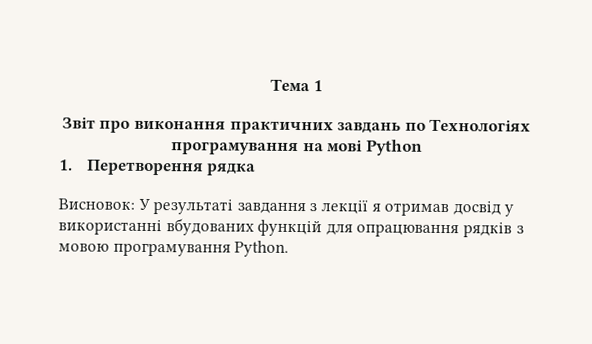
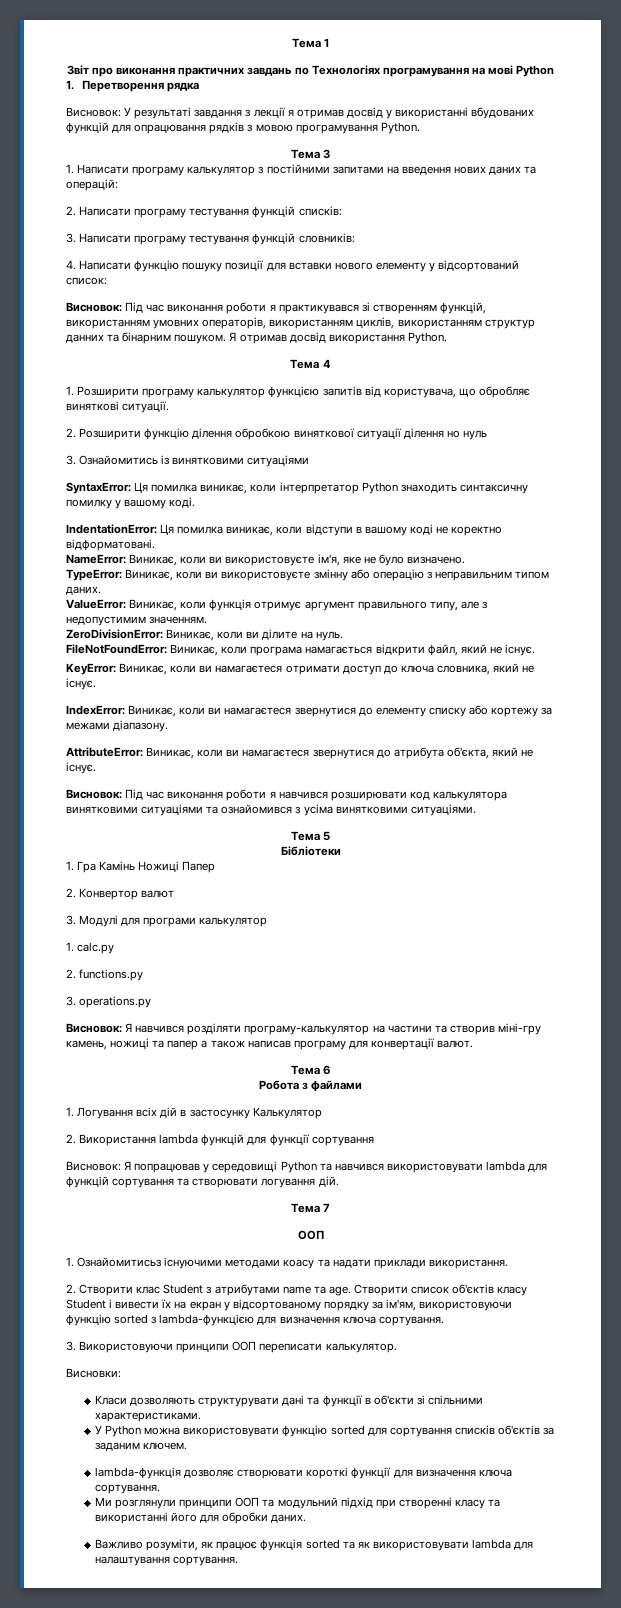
+ Тема 3
+ 1. Написати програму калькулятор з постійними запитами на введення нових даних та операцій:
+ 2. Написати програму тестування функцій списків:
+ 3. Написати програму тестування функцій словників:
+ 4. Написати функцію пошуку позиції для вставки нового елементу у відсортований список:
+ Висновок: Під час виконання роботи я практикувався зі створенням функцій, використанням умовних операторів, використанням циклів, використанням структур данних та бінарним пошуком. Я отримав досвід використання Python.
+ Тема 4
+ 1. Розширити програму калькулятор функцією запитів від користувача, що обробляє виняткові ситуації.
+ 2. Розширити функцію ділення обробкою виняткової ситуації ділення но нуль
+ 3. Ознайомитись із винятковими ситуаціями
+ SyntaxError: Ця помилка виникає, коли інтерпретатор Python знаходить синтаксичну помилку у вашому коді.
+ IndentationError: Ця помилка виникає, коли відступи в вашому коді не коректно відформатовані.
+ NameError: Виникає, коли ви використовуєте ім'я, яке не було визначено.
+ TypeError: Виникає, коли ви використовуєте змінну або операцію з неправильним типом даних.
+ ValueError: Виникає, коли функція отримує аргумент правильного типу, але з недопустимим значенням.
+ ZeroDivisionError: Виникає, коли ви ділите на нуль.
+ FileNotFoundError: Виникає, коли програма намагається відкрити файл, який не існує.
+ KeyError: Виникає, коли ви намагаєтеся отримати доступ до ключа словника, який не існує.
+ IndexError: Виникає, коли ви намагаєтеся звернутися до елементу списку або кортежу за межами діапазону.
+ AttributeError: Виникає, коли ви намагаєтеся звернутися до атрибута об'єкта, який не існує.
+ Висновок: Під час виконання роботи я навчився розширювати код калькулятора винятковими ситуаціями та ознайомився з усіма винятковими ситуаціями.
+ Тема 5
+ Бібліотеки
+ 1. Гра Камінь Ножиці Папер
+ 2. Конвертор валют
+ 3. Модулі для програми калькулятор
+ 1. calc.py
+ 2. functions.py
+ 3. operations.py
+ Висновок: Я навчився розділяти програму-калькулятор на частини та створив міні-гру камень, ножиці та папер а також написав програму для конвертації валют.
+ Тема 6
+ Робота з файлами
+ 1. Логування всіх дій в застосунку Калькулятор
+ 2. Використання lambda функцій для функції сортування
+ Висновок: Я попрацював у середовищі Python та навчився використовувати lambda для функцій сортування та створювати логування дій.
+ Тема 7
+ ООП
+ 1. Ознайомитисьз існуючими методами коасу та надати приклади використання.
+ 2. Створити клас Student з атрибутами name та age. Створити список об'єктів класу Student і вивести їх на екран у відсортованому порядку за ім'ям, використовуючи функцію sorted з lambda-функцією для визначення ключа сортування.
+ 3. Використовуючи принципи ООП переписати калькулятор.
+ Висновки:
+ Класи дозволяють структурувати дані та функції в об'єкти зі спільними характеристиками.
+ У Python можна використовувати функцію sorted для сортування списків об'єктів за заданим ключем.
+ lambda-функція дозволяє створювати короткі функції для визначення ключа сортування.
+ Ми розглянули принципи ООП та модульний підхід при створенні класу та використанні його для обробки даних.
+ Важливо розуміти, як працює функція sorted та як використовувати lambda для налаштування сортування.

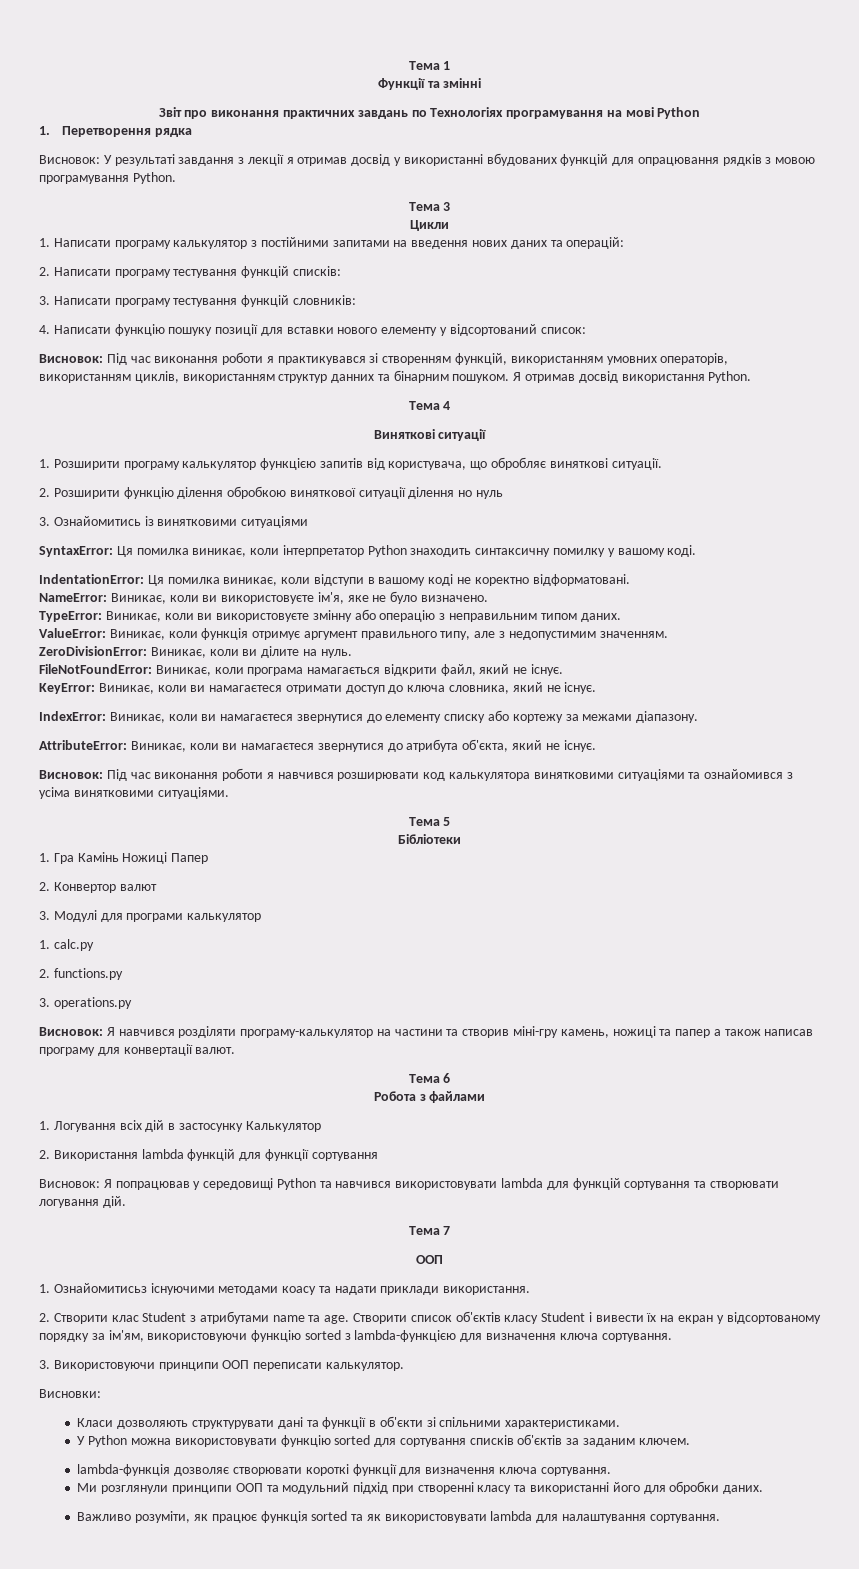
+ Функції та змінні
+ Цикли
+ Виняткові ситуації

